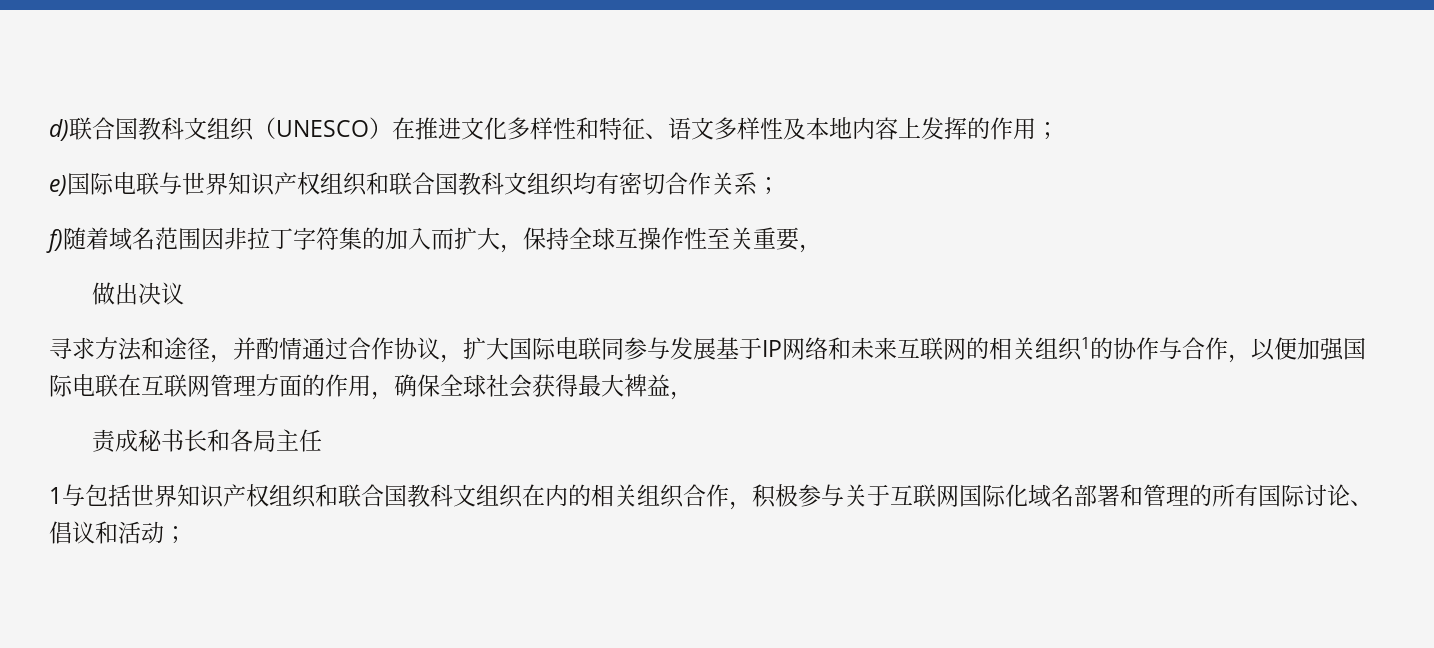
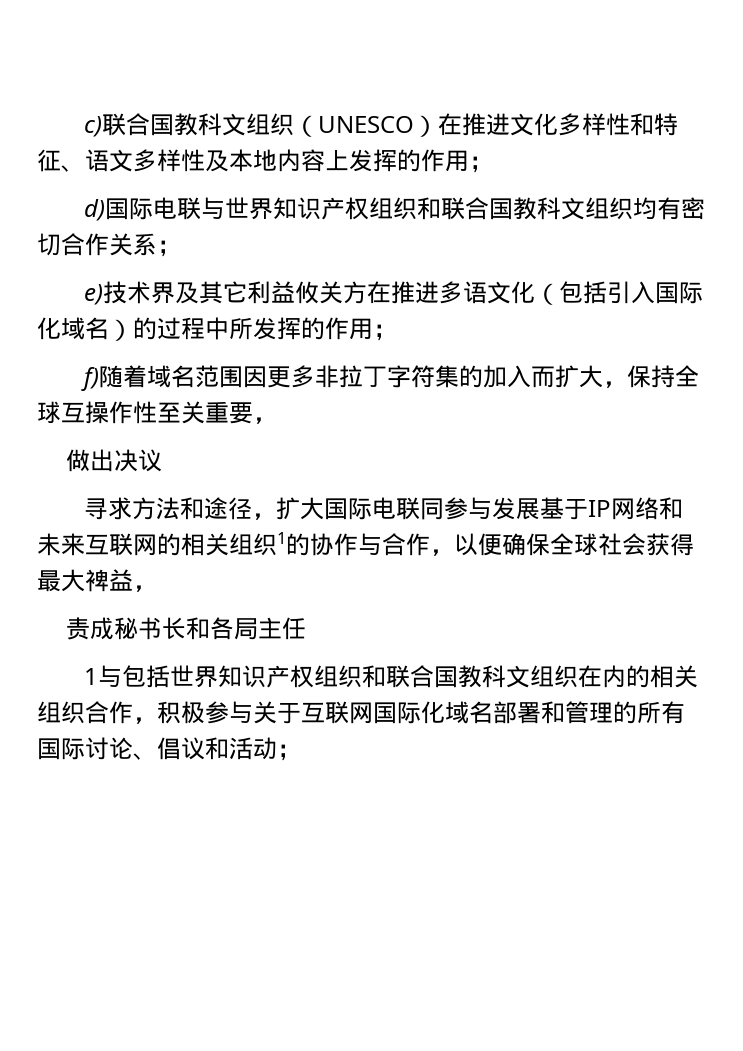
- d)联合国教科文组织（UNESCO）在推进文化多样性和特征、语文多样性及本地内容上发挥的作用；
+ c)联合国教科文组织（UNESCO）在推进文化多样性和特征、语文多样性及本地内容上发挥的作用；
- e)国际电联与世界知识产权组织和联合国教科文组织均有密切合作关系；
+ d)国际电联与世界知识产权组织和联合国教科文组织均有密切合作关系；
+ e)技术界及其它利益攸关方在推进多语文化（包括引入国际化域名）的过程中所发挥的作用；
- f)随着域名范围因非拉丁字符集的加入而扩大，保持全球互操作性至关重要，
+ f)随着域名范围因更多非拉丁字符集的加入而扩大，保持全球互操作性至关重要，
- 寻求方法和途径，并酌情通过合作协议，扩大国际电联同参与发展基于IP网络和未来互联网的相关组织1的协作与合作，以便加强国际电联在互联网管理方面的作用，确保全球社会获得最大裨益，
+ 寻求方法和途径，扩大国际电联同参与发展基于IP网络和未来互联网的相关组织1的协作与合作，以便确保全球社会获得最大裨益，

